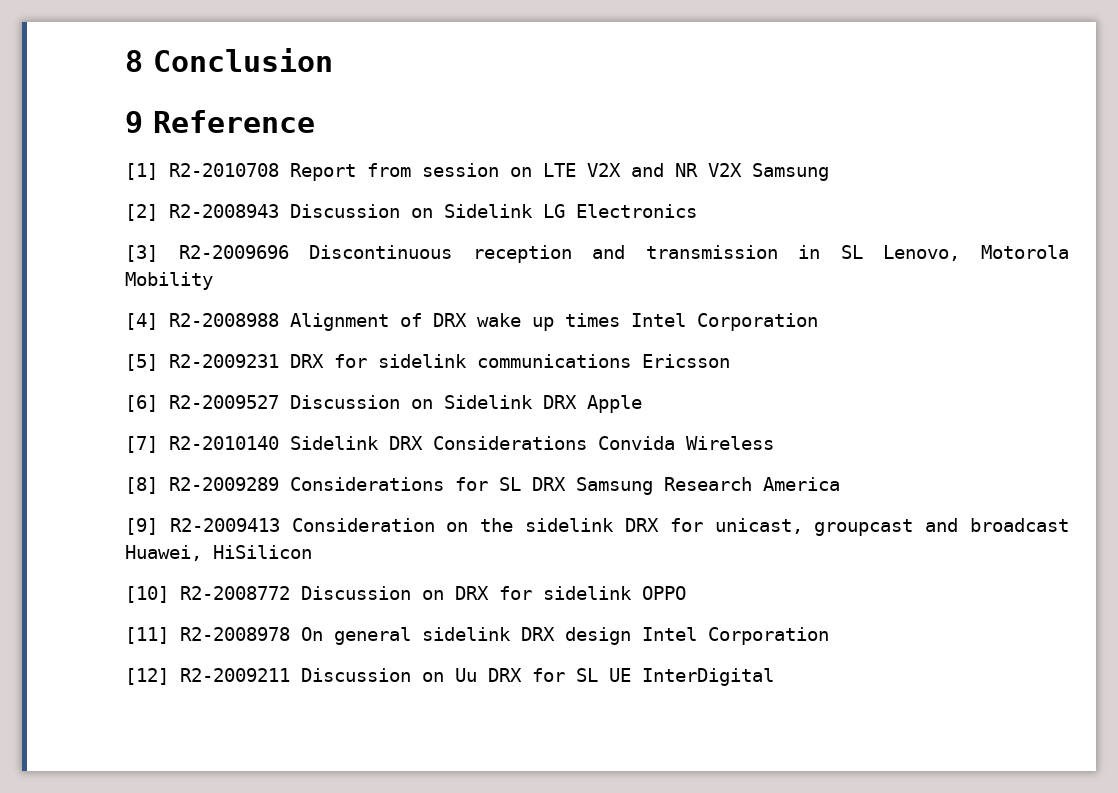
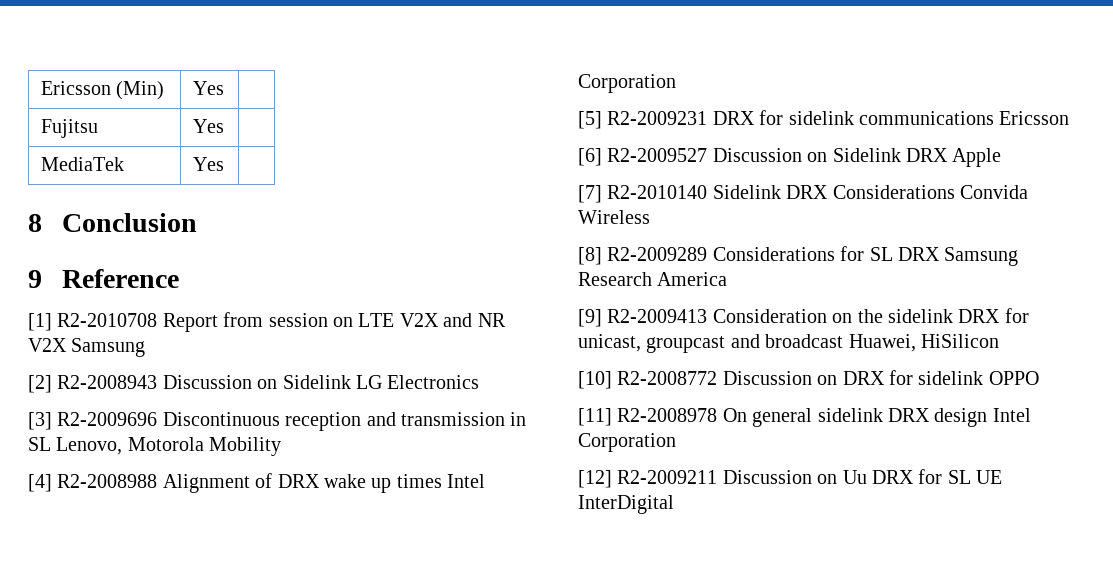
+ Ericsson (Min) | Yes |
+ Fujitsu | Yes |
+ MediaTek | Yes |

